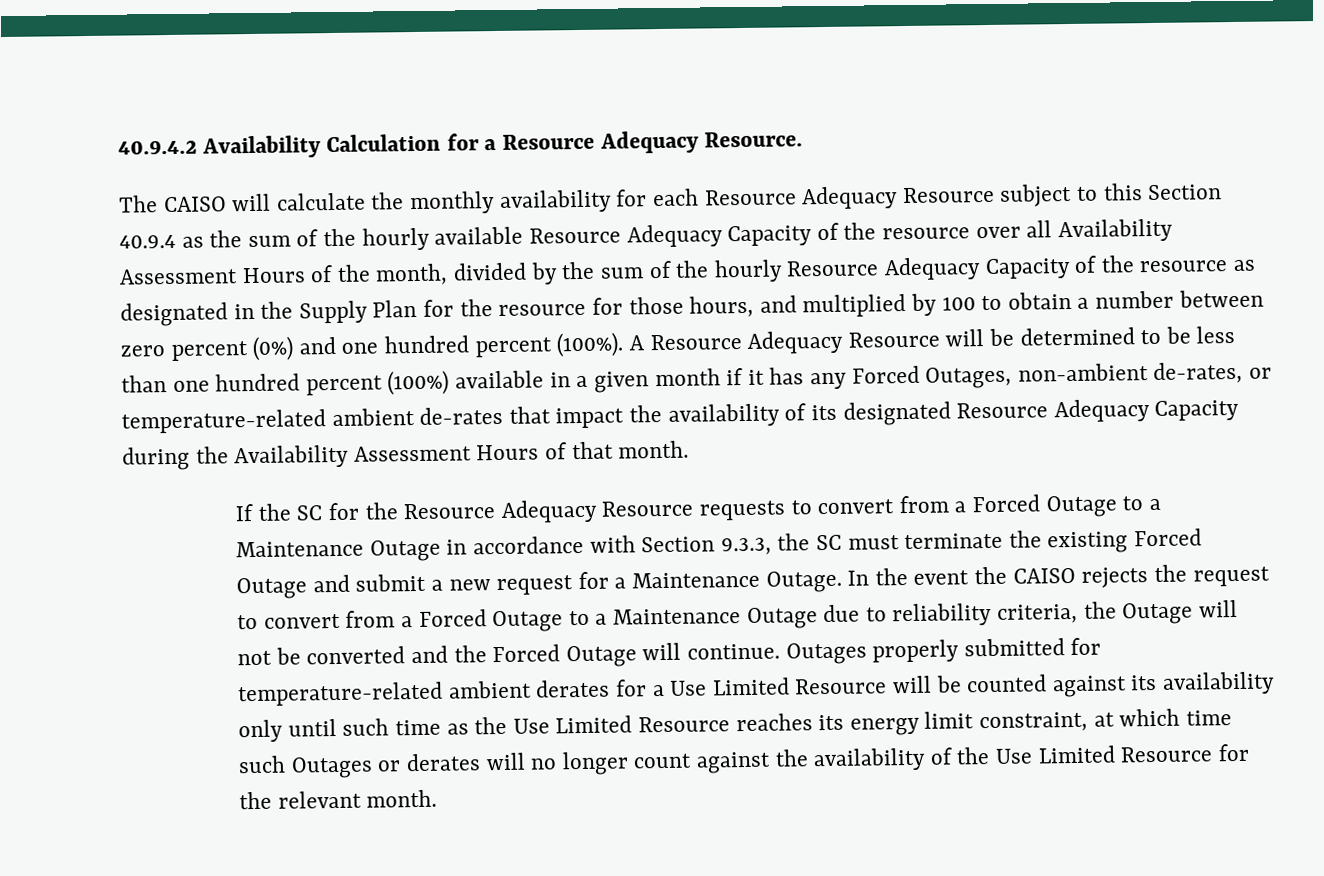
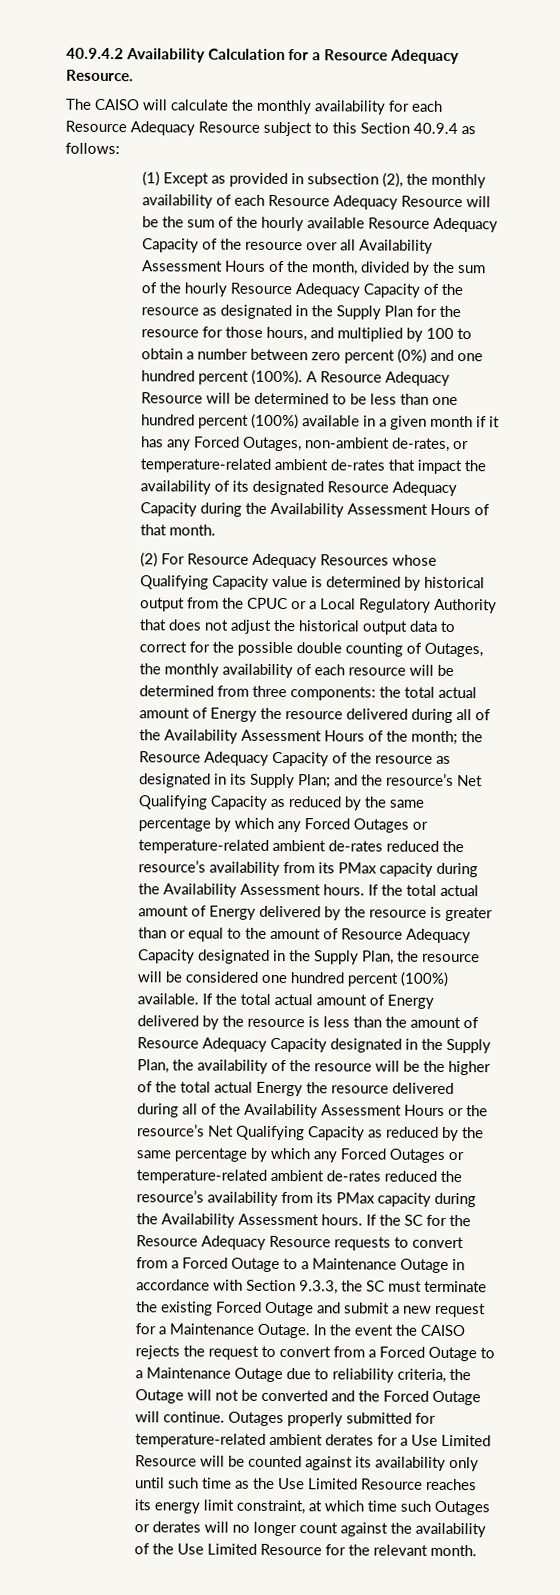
- The CAISO will calculate the monthly availability for each Resource Adequacy Resource subject to this Section 40.9.4 as the sum of the hourly available Resource Adequacy Capacity of the resource over all Availability Assessment Hours of the month, divided by the sum of the hourly Resource Adequacy Capacity of the resource as designated in the Supply Plan for the resource for those hours, and multiplied by 100 to obtain a number between zero percent (0%) and one hundred percent (100%).
+ The CAISO will calculate the monthly availability for each Resource Adequacy Resource subject to this Section 40.9.4 as follows:
+ (1) Except as provided in subsection (2), the monthly availability of each Resource Adequacy Resource will be the sum of the hourly available Resource Adequacy Capacity of the resource over all Availability Assessment Hours of the month, divided by the sum of the hourly Resource Adequacy Capacity of the resource as designated in the Supply Plan for the resource for those hours, and multiplied by 100 to obtain a number between zero percent (0%) and one hundred percent (100%).
+ (2) For Resource Adequacy Resources whose Qualifying Capacity value is determined by historical output from the CPUC or a Local Regulatory Authority that does not adjust the historical output data to correct for the possible double counting of Outages, the monthly availability of each resource will be determined from three components: the total actual amount of Energy the resource delivered during all of the Availability Assessment Hours of the month; the Resource Adequacy Capacity of the resource as designated in its Supply Plan; and the resource’s Net Qualifying Capacity as reduced by the same percentage by which any Forced Outages or temperature-related ambient de-rates reduced the resource’s availability from its PMax capacity during the Availability Assessment hours. If the total actual amount of Energy delivered by the resource is greater than or equal to the amount of Resource Adequacy Capacity designated in the Supply Plan, the resource will be considered one hundred percent (100%) available. If the total actual amount of Energy delivered by the resource is less than the amount of Resource Adequacy Capacity designated in the Supply Plan, the availability of the resource will be the higher of the total actual Energy the resource delivered during all of the Availability Assessment Hours or the resource’s Net Qualifying Capacity as reduced by the same percentage by which any Forced Outages or temperature-related ambient de-rates reduced the resource’s availability from its PMax capacity during the Availability Assessment hours.

